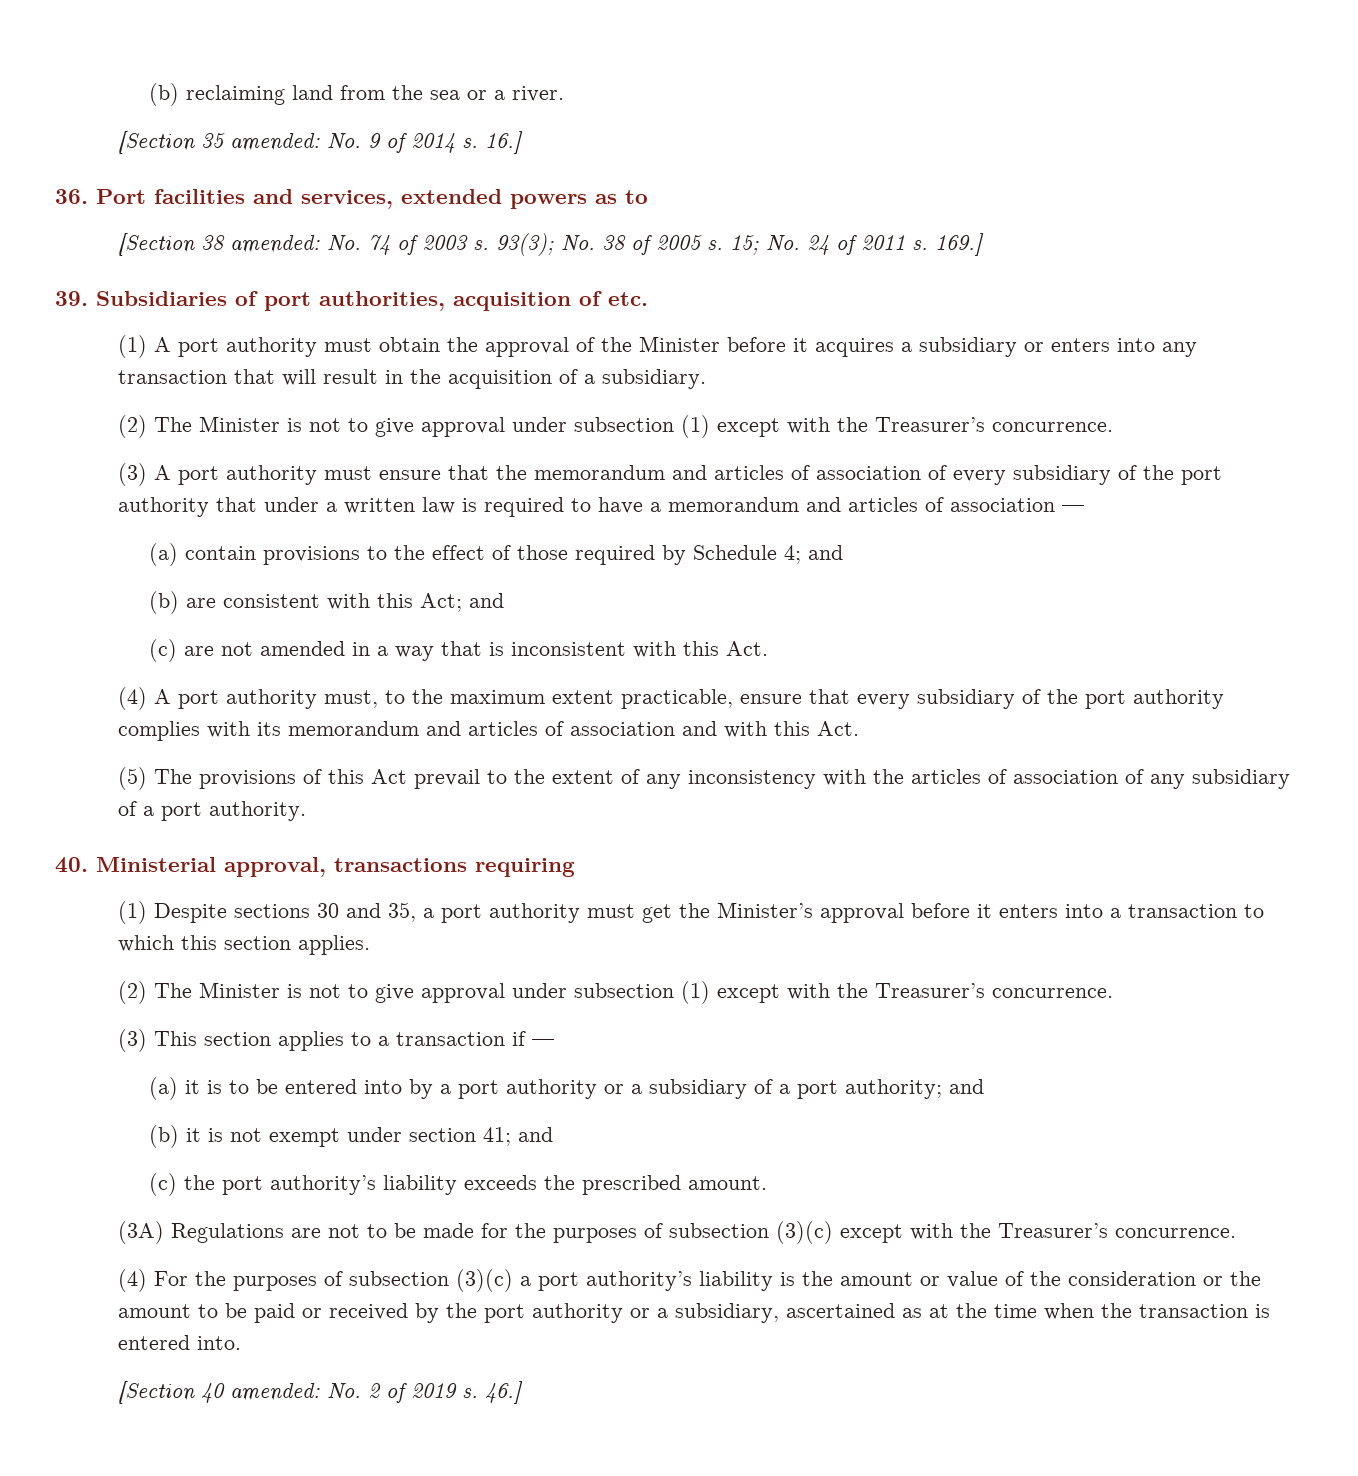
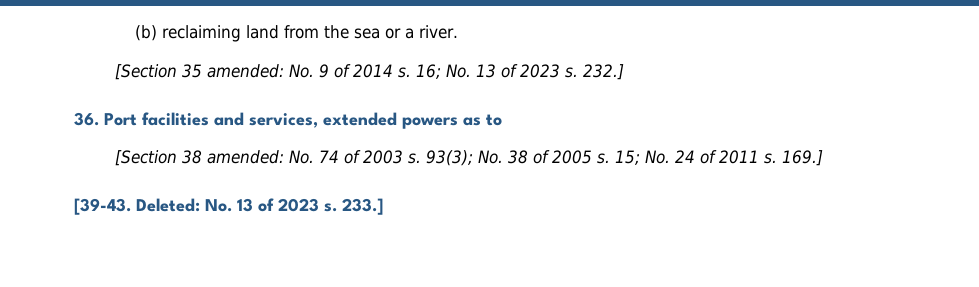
- 16.]
+ 16; No. 13 of 2023 s. 232.]
- 39. Subsidiaries of port authorities, acquisition of etc.
- (1) A port authority must obtain the approval of the Minister before it acquires a subsidiary or enters into any transaction that will result in the acquisition of a subsidiary.
- (2) The Minister is not to give approval under subsection (1) except with the Treasurer’s concurrence.
- (3) A port authority must ensure that the memorandum and articles of association of every subsidiary of the port authority that under a written law is required to have a memorandum and articles of association —
- (a) contain provisions to the effect of those required by Schedule 4; and
- (b) are consistent with this Act; and
- (c) are not amended in a way that is inconsistent with this Act.
- (4) A port authority must, to the maximum extent practicable, ensure that every subsidiary of the port authority complies with its memorandum and articles of association and with this Act.
- (5) The provisions of this Act prevail to the extent of any inconsistency with the articles of association of any subsidiary of a port authority.
- 40. Ministerial approval, transactions requiring
- (1) Despite sections 30 and 35, a port authority must get the Minister’s approval before it enters into a transaction to which this section applies.
- (2) The Minister is not to give approval under subsection (1) except with the Treasurer’s concurrence.
- (3) This section applies to a transaction if —
- (a) it is to be entered into by a port authority or a subsidiary of a port authority; and
- (b) it is not exempt under section 41; and
- (c) the port authority’s liability exceeds the prescribed amount.
- (3A) Regulations are not to be made for the purposes of subsection (3)(c) except with the Treasurer’s concurrence.
- (4) For the purposes of subsection (3)(c) a port authority’s liability is the amount or value of the consideration or the amount to be paid or received by the port authority or a subsidiary, ascertained as at the time when the transaction is entered into.
- [Section 40 amended: No. 2 of 2019 s. 46.]
+ [39-43. Deleted: No. 13 of 2023 s. 233.]

